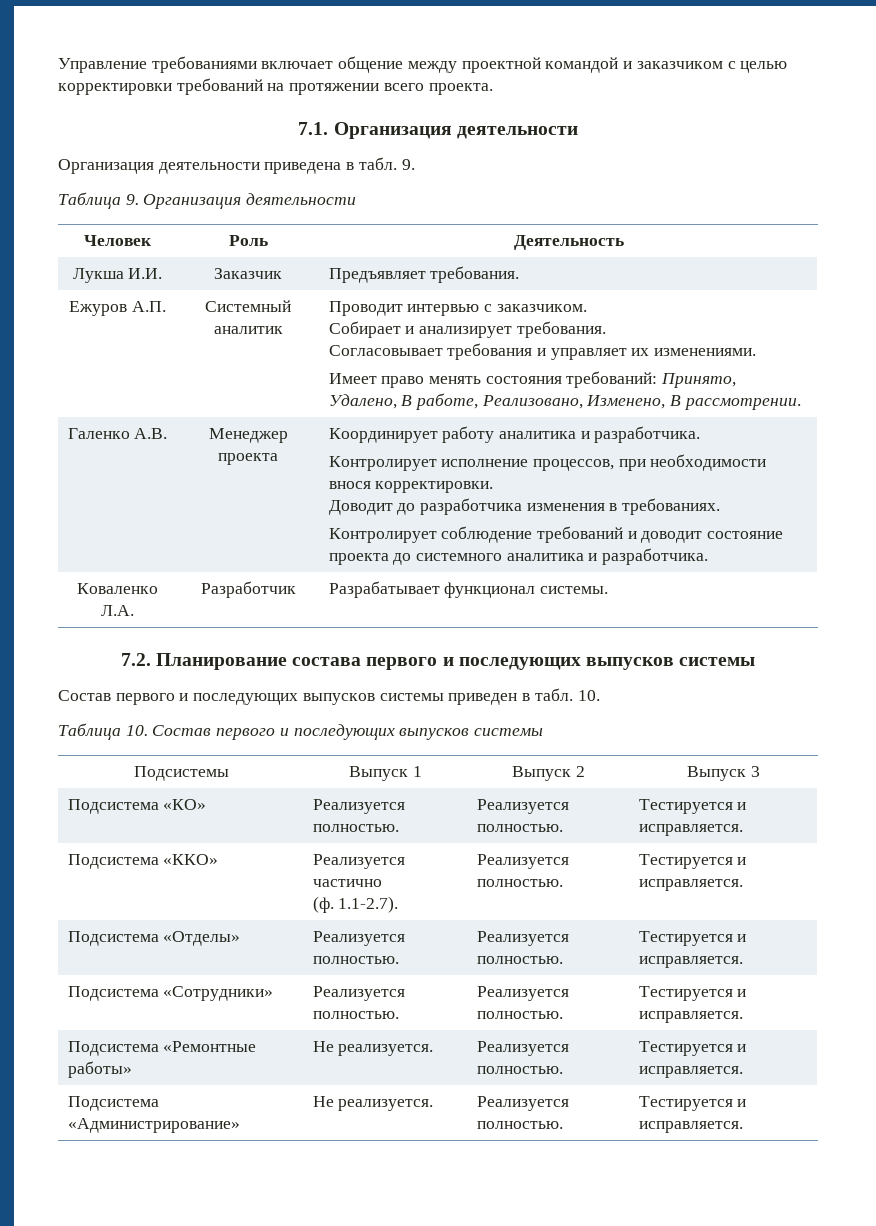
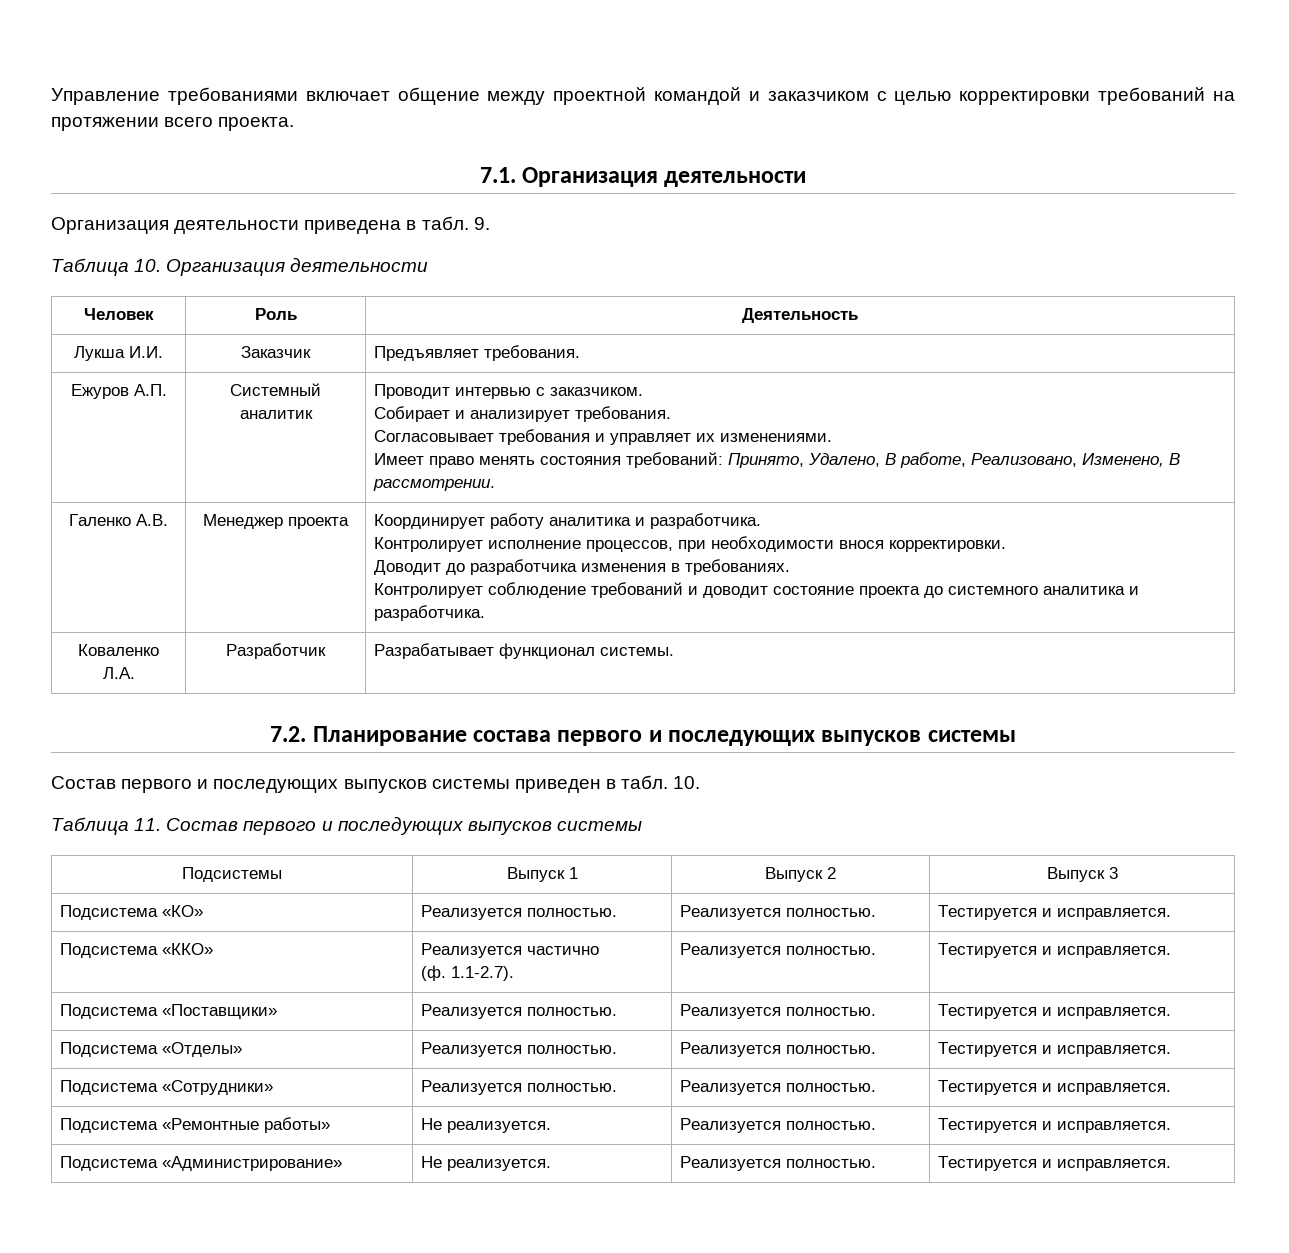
- Таблица 9. Организация деятельности
+ Таблица 10. Организация деятельности
- Таблица 10. Состав первого и последующих выпусков системы
+ Таблица 11. Состав первого и последующих выпусков системы
+ Подсистема «Поставщики» | Реализуется полностью. | Реализуется полностью. | Тестируется и исправляется.

